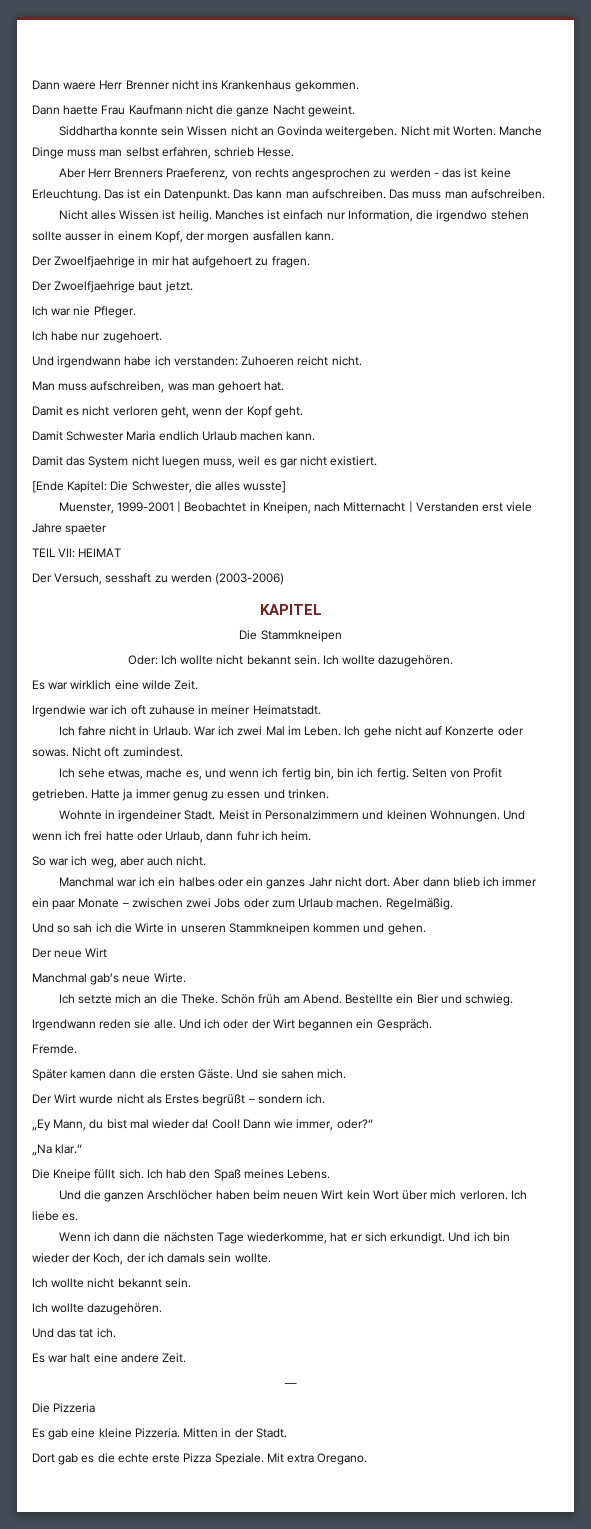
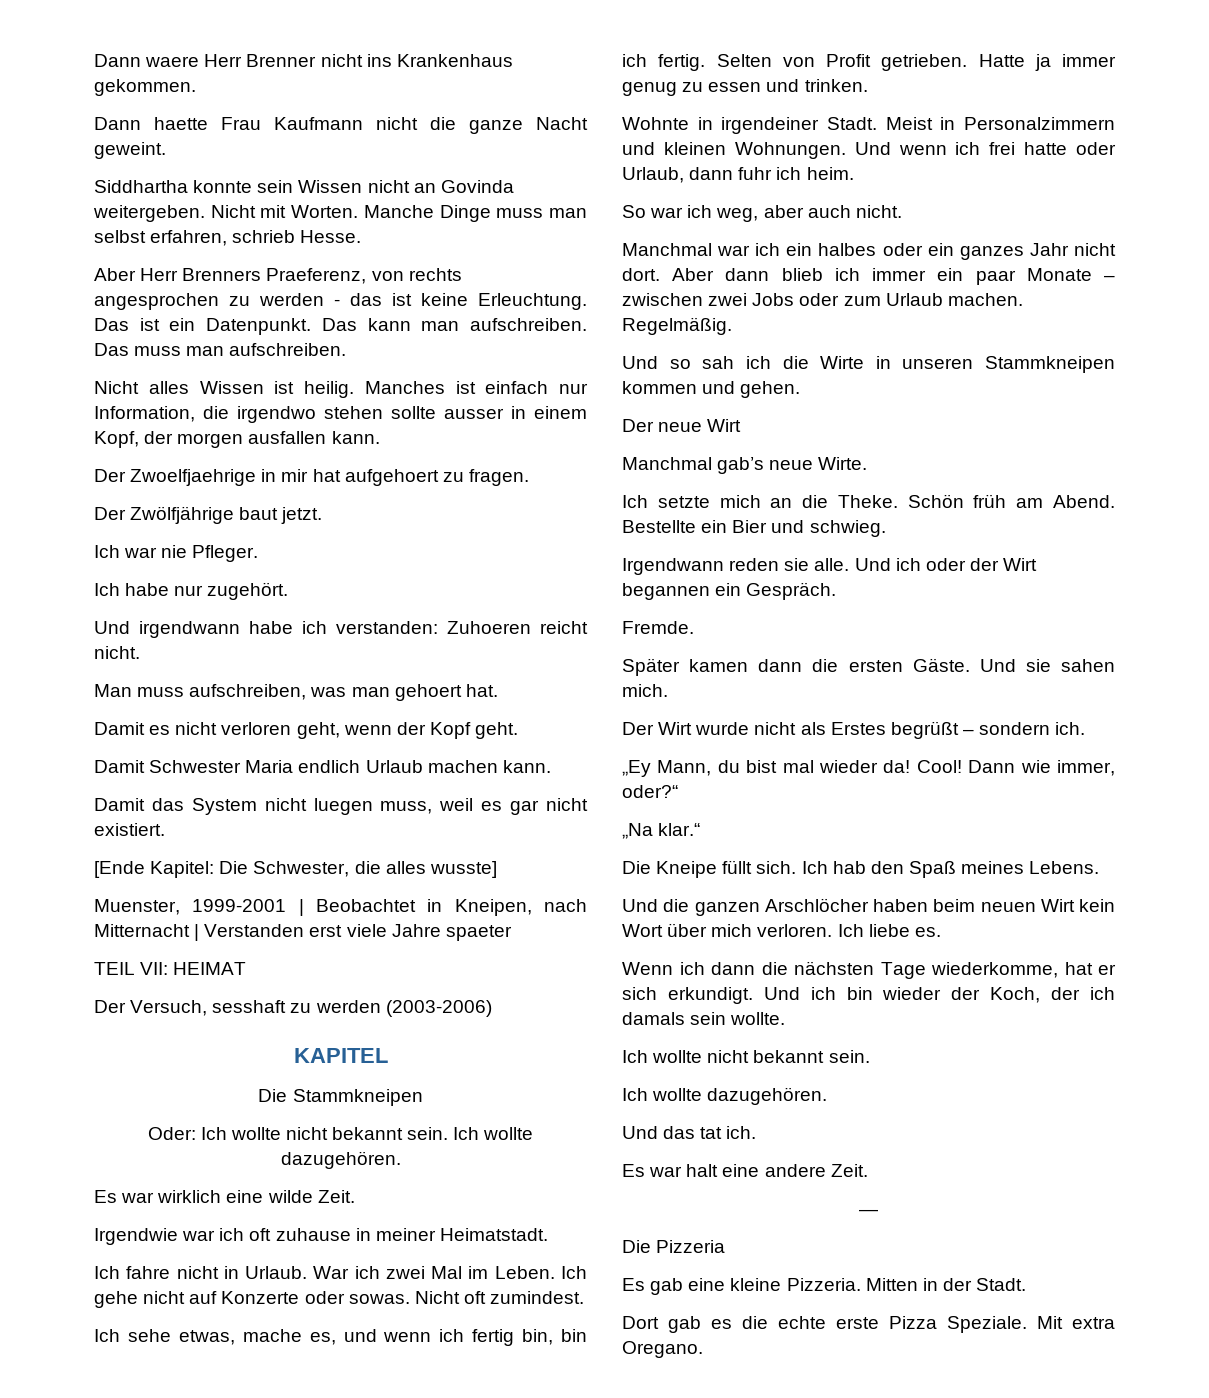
- Der Zwoelfjaehrige baut jetzt.
+ Der Zwölfjährige baut jetzt.
- Ich habe nur zugehoert.
+ Ich habe nur zugehört.

